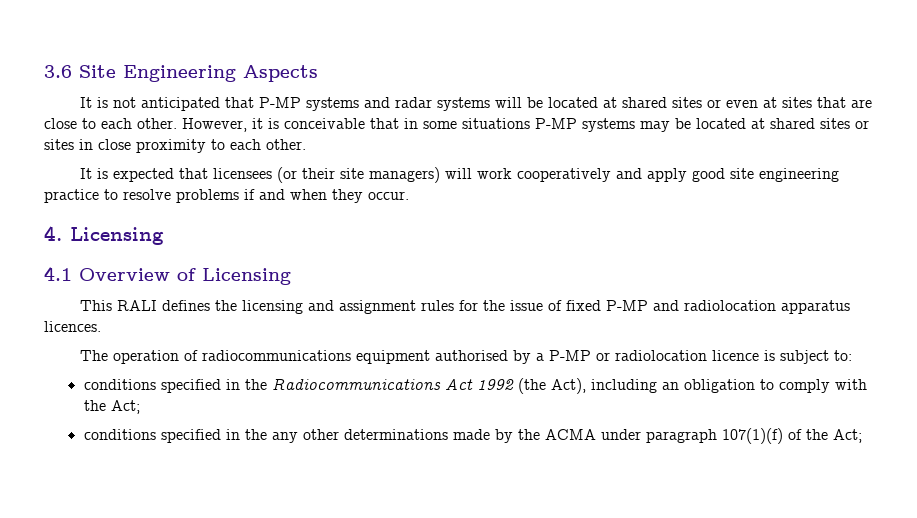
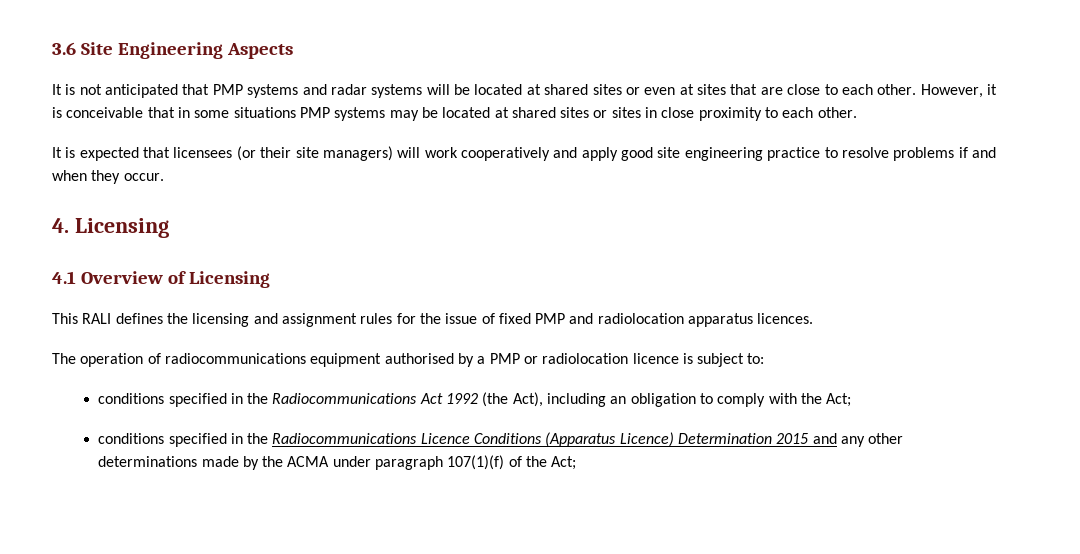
- It is not anticipated that P-MP systems and radar systems will be located at shared sites or even at sites that are close to each other.
+ It is not anticipated that PMP systems and radar systems will be located at shared sites or even at sites that are close to each other.
- However, it is conceivable that in some situations P-MP systems may be located at shared sites or sites in close proximity to each other.
+ However, it is conceivable that in some situations PMP systems may be located at shared sites or sites in close proximity to each other.
- This RALI defines the licensing and assignment rules for the issue of fixed P-MP and radiolocation apparatus licences.
+ This RALI defines the licensing and assignment rules for the issue of fixed PMP and radiolocation apparatus licences.
- The operation of radiocommunications equipment authorised by a P-MP or radiolocation licence is subject to:
+ The operation of radiocommunications equipment authorised by a PMP or radiolocation licence is subject to:
- conditions specified in the any other determinations made by the ACMA under paragraph 107(1)(f) of the Act;
+ conditions specified in the Radiocommunications Licence Conditions (Apparatus Licence) Determination 2015 and any other determinations made by the ACMA under paragraph 107(1)(f) of the Act;

